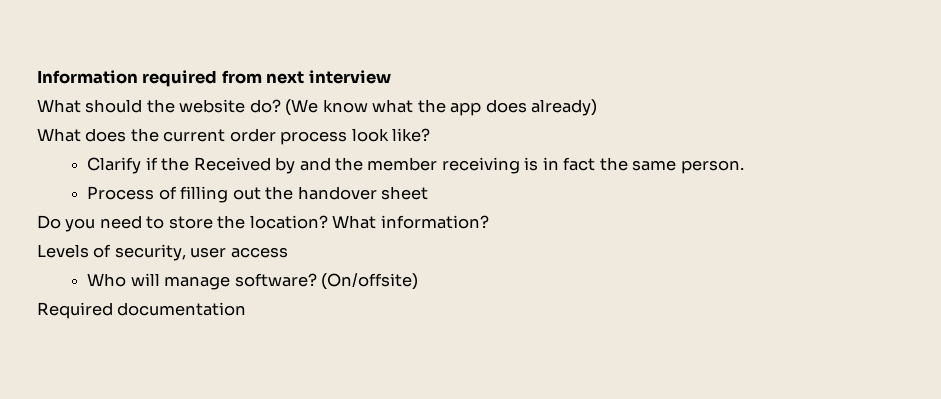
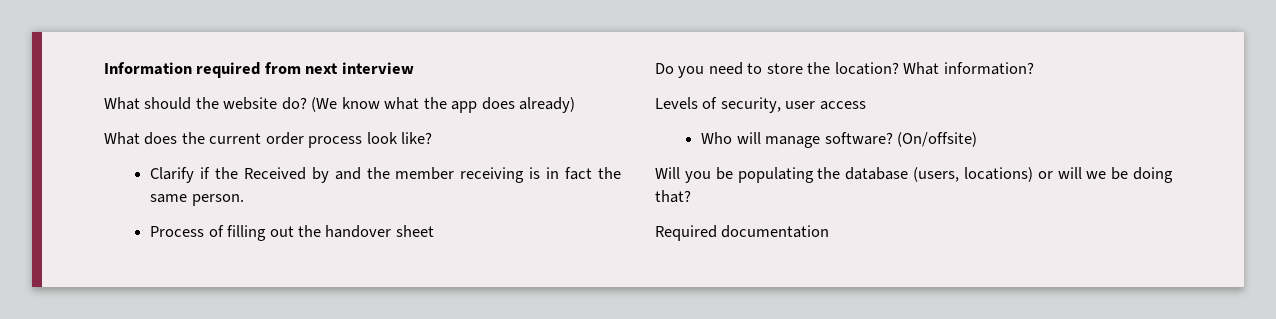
+ Will you be populating the database (users, locations) or will we be doing that?

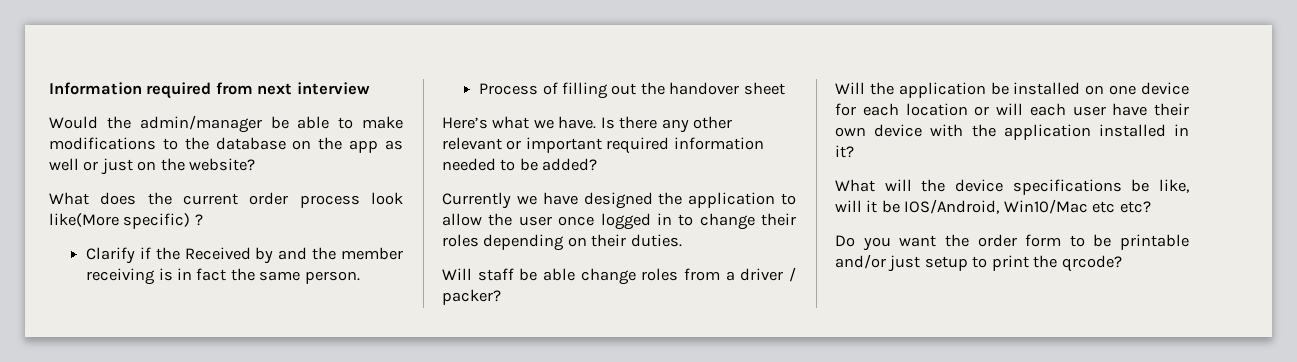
- What should the website do? (We know what the app does already)
+ Would the admin/manager be able to make modifications to the database on the app as well or just on the website?
- What does the current order process look like?
+ What does the current order process look like(More specific) ?
- Do you need to store the location? What information?
- Levels of security, user access
- Who will manage software? (On/offsite)
- Will you be populating the database (users, locations) or will we be doing that?
- Required documentation
+ Here’s what we have. Is there any other relevant or important required information needed to be added?
+ Currently we have designed the application to allow the user once logged in to change their roles depending on their duties.
+ Will staff be able change roles from a driver / packer?
+ Will the application be installed on one device for each location or will each user have their own device with the application installed in it?
+ What will the device specifications be like, will it be IOS/Android, Win10/Mac etc etc?
+ Do you want the order form to be printable and/or just setup to print the qrcode?

